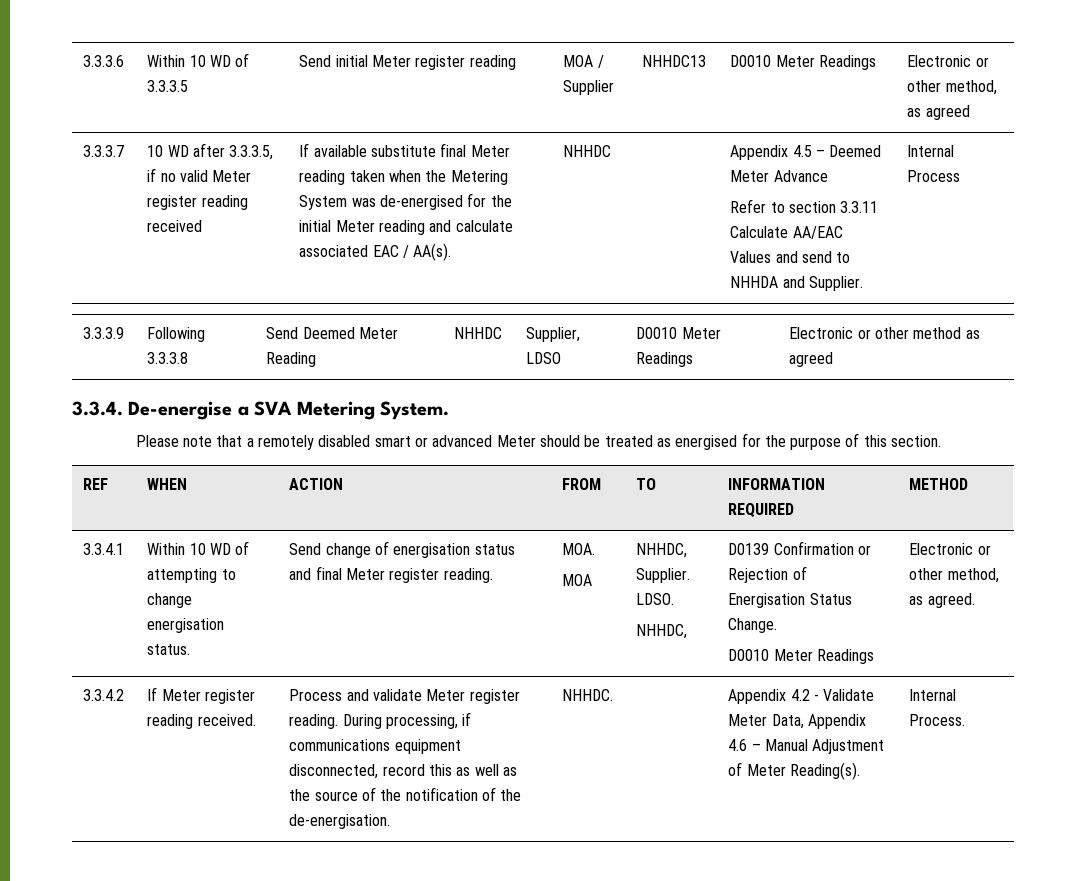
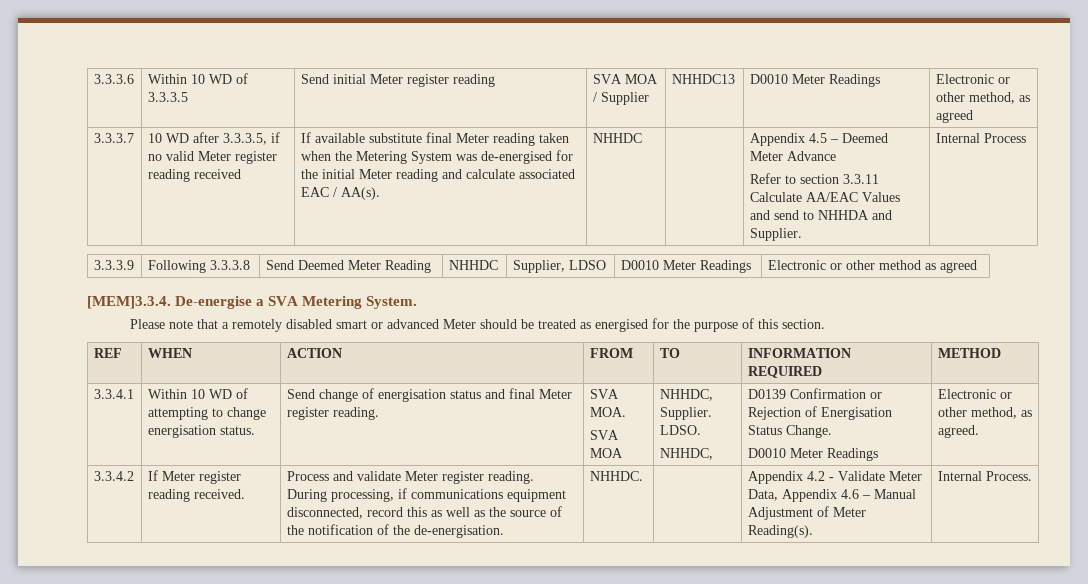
- 3.3.3.6 | Within 10 WD of 3.3.3.5 | Send initial Meter register reading | MOA / Supplier | NHHDC13 | D0010 Meter Readings | Electronic or other method, as agreed
+ 3.3.3.6 | Within 10 WD of 3.3.3.5 | Send initial Meter register reading | SVA MOA / Supplier | NHHDC13 | D0010 Meter Readings | Electronic or other method, as agreed
- 3.3.4. De-energise a SVA Metering System.
+ [MEM]3.3.4. De-energise a SVA Metering System.
- MOA.
- MOA
+ SVA MOA.
+ SVA MOA

